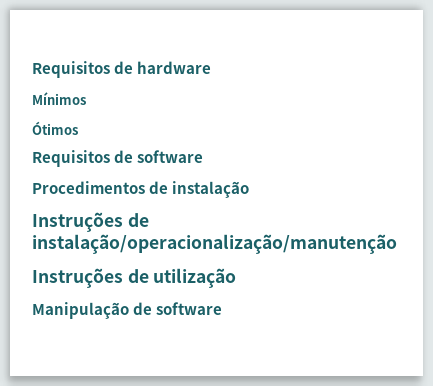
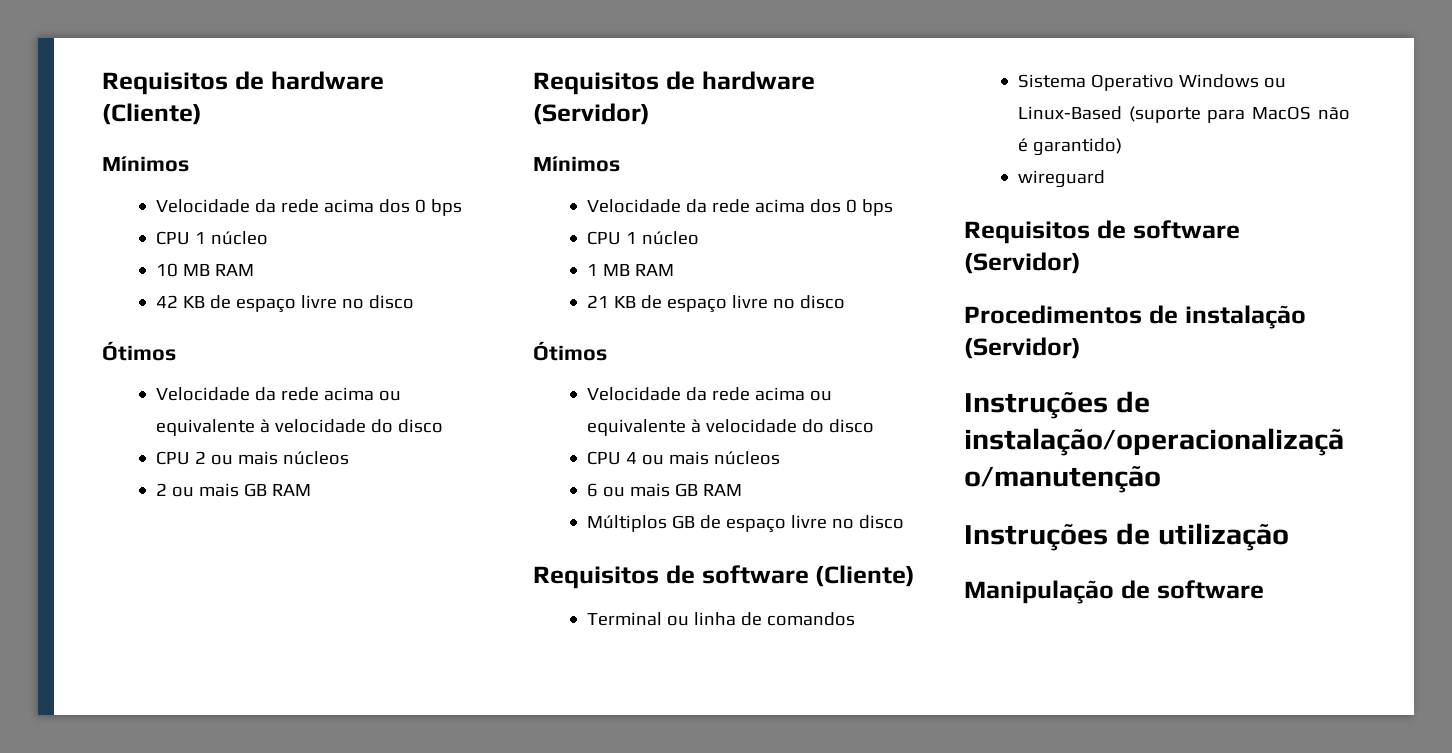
- Requisitos de hardware
+ Requisitos de hardware (Cliente)
  Mínimos
+ Velocidade da rede acima dos 0 bps
+ CPU 1 núcleo
+ 10 MB RAM
+ 42 KB de espaço livre no disco
  Ótimos
- Requisitos de software
+ Velocidade da rede acima ou equivalente à velocidade do disco
+ CPU 2 ou mais núcleos
+ 2 ou mais GB RAM
+ Requisitos de hardware (Servidor)
+ Mínimos
+ Velocidade da rede acima dos 0 bps
+ CPU 1 núcleo
+ 1 MB RAM
+ 21 KB de espaço livre no disco
+ Ótimos
+ Velocidade da rede acima ou equivalente à velocidade do disco
+ CPU 4 ou mais núcleos
+ 6 ou mais GB RAM
+ Múltiplos GB de espaço livre no disco
+ Requisitos de software (Cliente)
+ Terminal ou linha de comandos
+ Sistema Operativo Windows ou Linux-Based (suporte para MacOS não é garantido)
+ wireguard
+ Requisitos de software (Servidor)
- Procedimentos de instalação
+ Procedimentos de instalação (Servidor)

